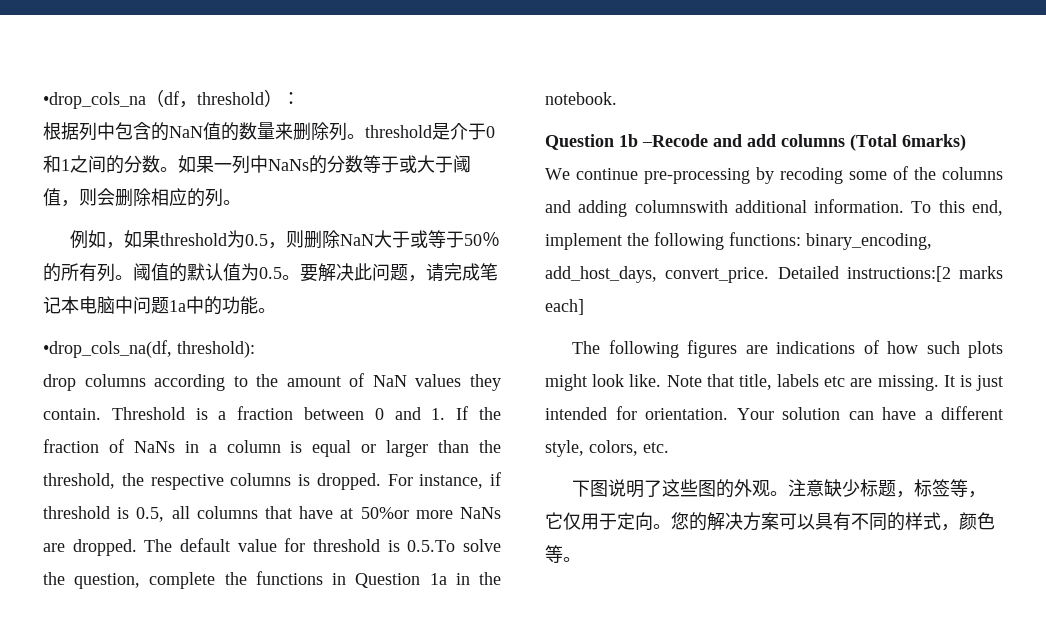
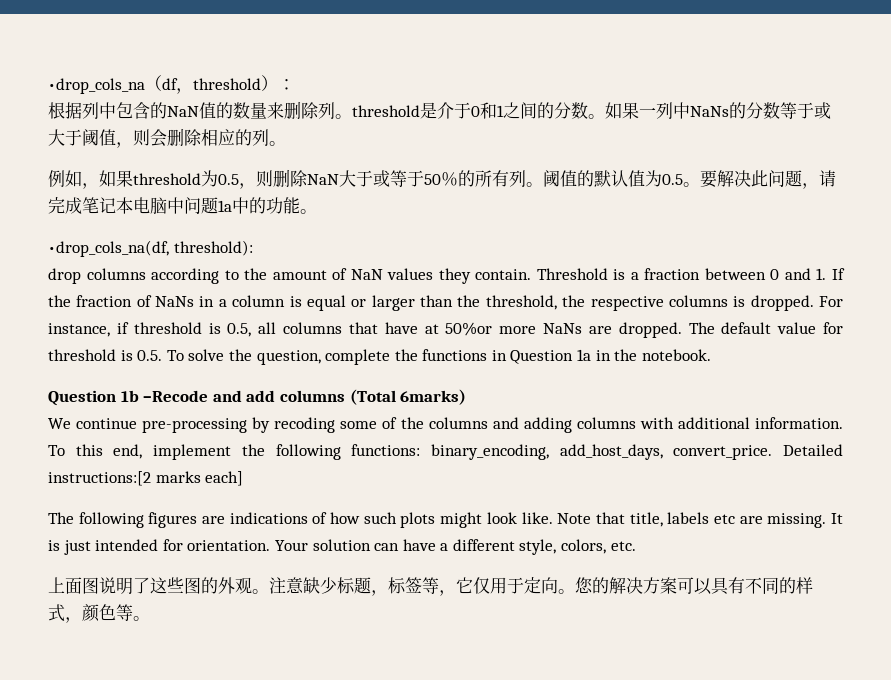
- The default value for threshold is 0.5.To solve the question, complete the functions in Question 1a in the notebook.
+ The default value for threshold is 0.5. To solve the question, complete the functions in Question 1a in the notebook.
- We continue pre-processing by recoding some of the columns and adding columnswith additional information.
+ We continue pre-processing by recoding some of the columns and adding columns with additional information.
- 下图说明了这些图的外观。
+ 上面图说明了这些图的外观。

